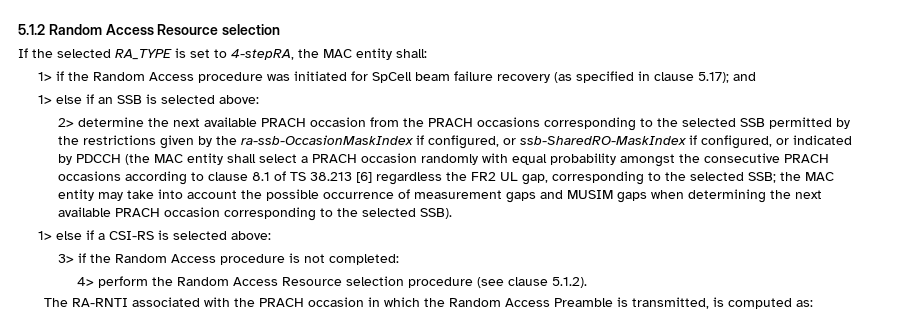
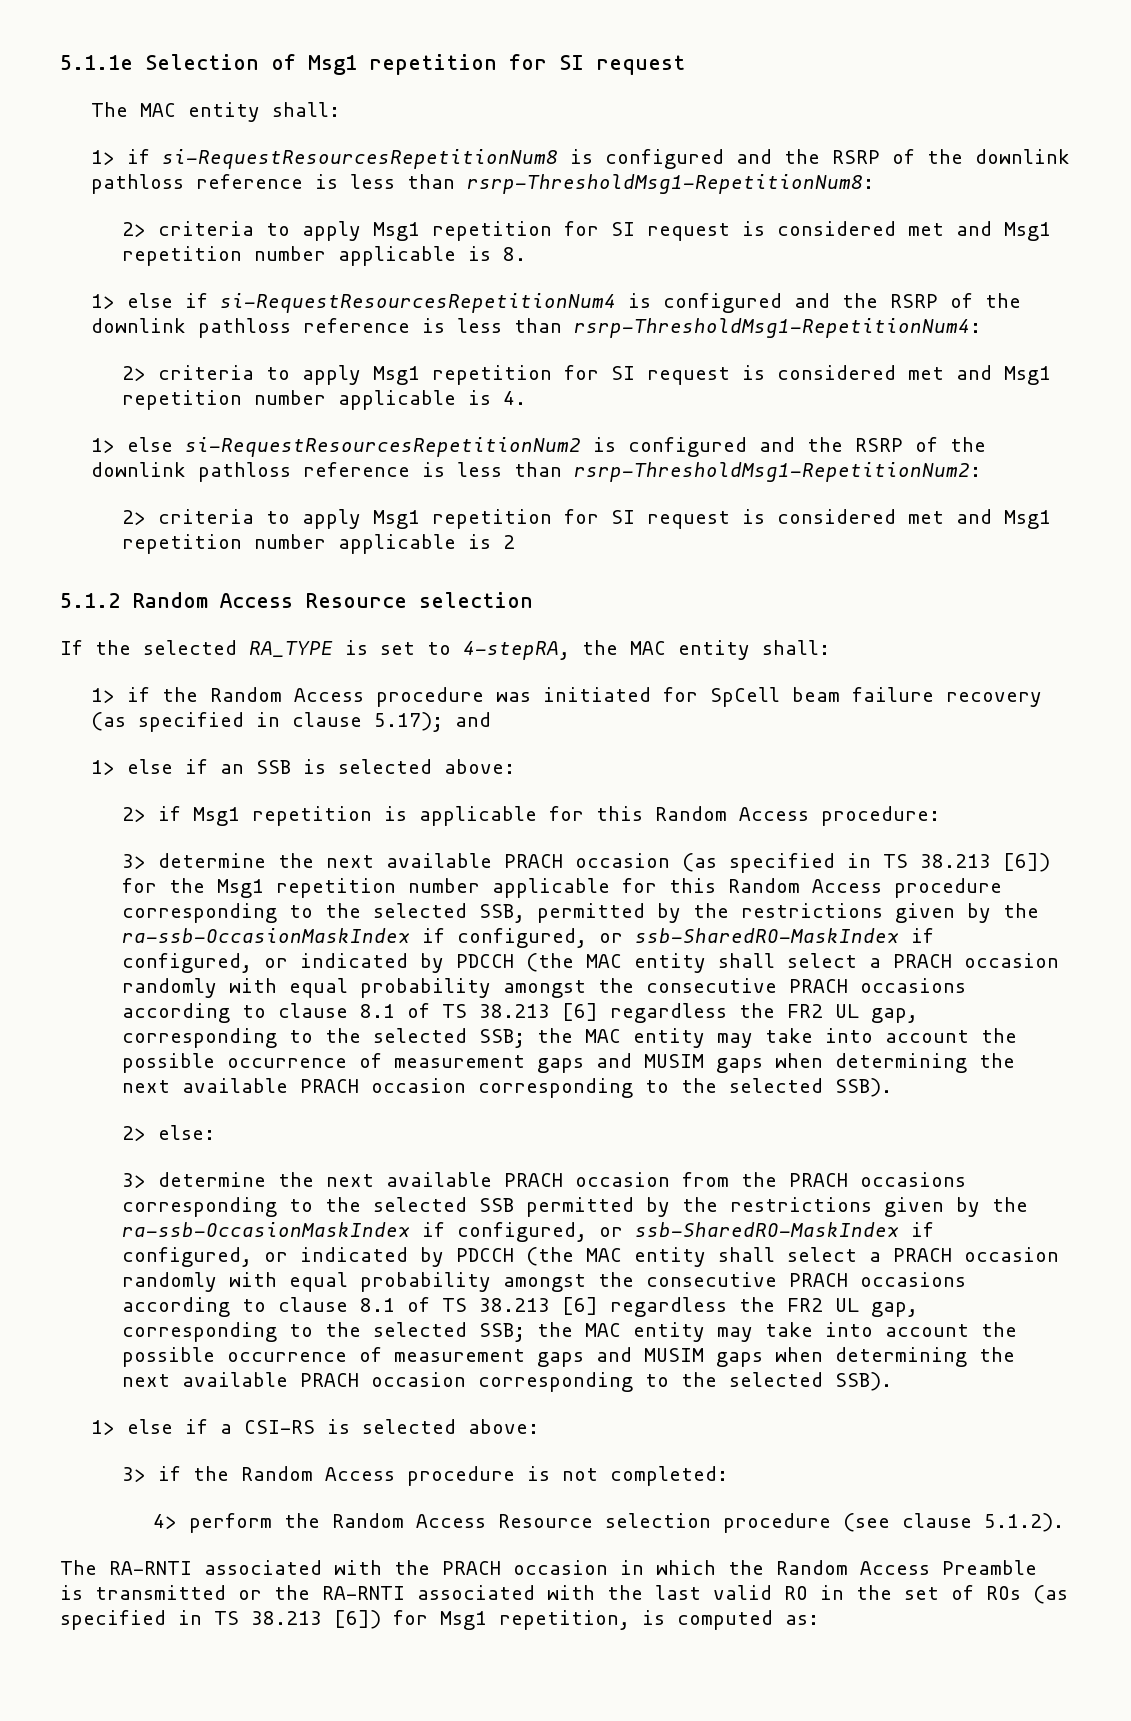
+ 5.1.1e Selection of Msg1 repetition for SI request
+ The MAC entity shall:
+ 1> if si-RequestResourcesRepetitionNum8 is configured and the RSRP of the downlink pathloss reference is less than rsrp-ThresholdMsg1-RepetitionNum8:
+ 2> criteria to apply Msg1 repetition for SI request is considered met and Msg1 repetition number applicable is 8.
+ 1> else if si-RequestResourcesRepetitionNum4 is configured and the RSRP of the downlink pathloss reference is less than rsrp-ThresholdMsg1-RepetitionNum4:
+ 2> criteria to apply Msg1 repetition for SI request is considered met and Msg1 repetition number applicable is 4.
+ 1> else si-RequestResourcesRepetitionNum2 is configured and the RSRP of the downlink pathloss reference is less than rsrp-ThresholdMsg1-RepetitionNum2:
+ 2> criteria to apply Msg1 repetition for SI request is considered met and Msg1 repetition number applicable is 2
- 2> determine the next available PRACH occasion from the PRACH occasions corresponding to the selected SSB permitted by the restrictions given by the ra-ssb-OccasionMaskIndex if configured, or ssb-SharedRO-MaskIndex if configured, or indicated by PDCCH (the MAC entity shall select a PRACH occasion randomly with equal probability amongst the consecutive PRACH occasions according to clause 8.1 of TS 38.213 [6] regardless the FR2 UL gap, corresponding to the selected SSB;
+ 2> if Msg1 repetition is applicable for this Random Access procedure:
+ 3> determine the next available PRACH occasion (as specified in TS 38.213 [6]) for the Msg1 repetition number applicable for this Random Access procedure corresponding to the selected SSB, permitted by the restrictions given by the ra-ssb-OccasionMaskIndex if configured, or ssb-SharedRO-MaskIndex if configured, or indicated by PDCCH (the MAC entity shall select a PRACH occasion randomly with equal probability amongst the consecutive PRACH occasions according to clause 8.1 of TS 38.213 [6] regardless the FR2 UL gap, corresponding to the selected SSB; the MAC entity may take into account the possible occurrence of measurement gaps and MUSIM gaps when determining the next available PRACH occasion corresponding to the selected SSB).
+ 2> else:
+ 3> determine the next available PRACH occasion from the PRACH occasions corresponding to the selected SSB permitted by the restrictions given by the ra-ssb-OccasionMaskIndex if configured, or ssb-SharedRO-MaskIndex if configured, or indicated by PDCCH (the MAC entity shall select a PRACH occasion randomly with equal probability amongst the consecutive PRACH occasions according to clause 8.1 of TS 38.213 [6] regardless the FR2 UL gap, corresponding to the selected SSB;
- The RA-RNTI associated with the PRACH occasion in which the Random Access Preamble is transmitted, is computed as:
+ The RA-RNTI associated with the PRACH occasion in which the Random Access Preamble is transmitted or the RA-RNTI associated with the last valid RO in the set of ROs (as specified in TS 38.213 [6]) for Msg1 repetition, is computed as:

